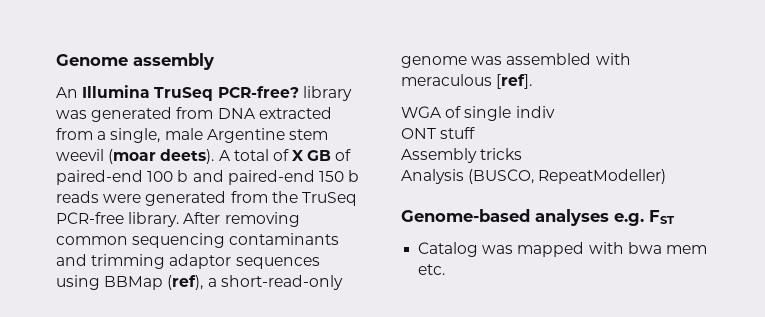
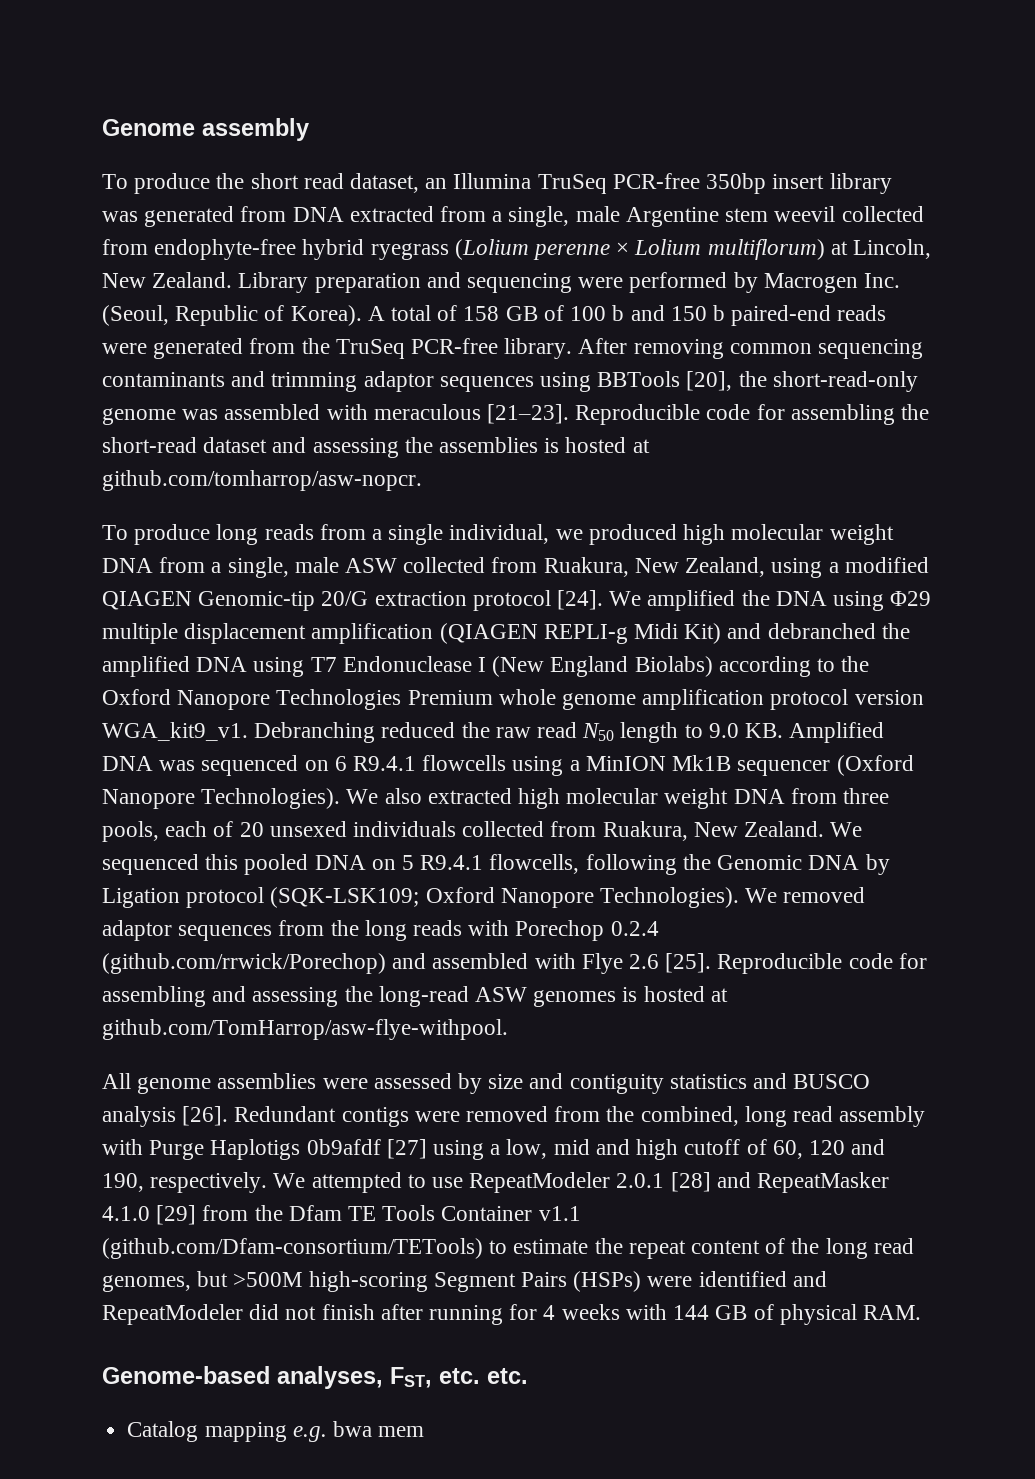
- An Illumina TruSeq PCR-free? library was generated from DNA extracted from a single, male Argentine stem weevil (moar deets).
+ To produce the short read dataset, an Illumina TruSeq PCR-free 350bp insert library was generated from DNA extracted from a single, male Argentine stem weevil collected from endophyte-free hybrid ryegrass (Lolium perenne × Lolium multiflorum) at Lincoln, New Zealand. Library preparation and sequencing were performed by Macrogen Inc. (Seoul, Republic of Korea).
- A total of X GB of paired-end 100 b and paired-end 150 b reads were generated from the TruSeq PCR-free library.
+ A total of 158 GB of 100 b and 150 b paired-end reads were generated from the TruSeq PCR-free library.
- After removing common sequencing contaminants and trimming adaptor sequences using BBMap (ref), a short-read-only genome was assembled with meraculous [ref].
- WGA of single indiv
- ONT stuff
- Assembly tricks
- Analysis (BUSCO, RepeatModeller)
- Genome-based analyses e.g. FST
- Catalog was mapped with bwa mem etc.
+ After removing common sequencing contaminants and trimming adaptor sequences using BBTools [20], the short-read-only genome was assembled with meraculous [21–23]. Reproducible code for assembling the short-read dataset and assessing the assemblies is hosted at github.com/tomharrop/asw-nopcr.
+ To produce long reads from a single individual, we produced high molecular weight DNA from a single, male ASW collected from Ruakura, New Zealand, using a modified QIAGEN Genomic-tip 20/G extraction protocol [24]. We amplified the DNA using Φ29 multiple displacement amplification (QIAGEN REPLI-g Midi Kit) and debranched the amplified DNA using T7 Endonuclease I (New England Biolabs) according to the Oxford Nanopore Technologies Premium whole genome amplification protocol version WGA_kit9_v1. Debranching reduced the raw read N50 length to 9.0 KB. Amplified DNA was sequenced on 6 R9.4.1 flowcells using a MinION Mk1B sequencer (Oxford Nanopore Technologies). We also extracted high molecular weight DNA from three pools, each of 20 unsexed individuals collected from Ruakura, New Zealand. We sequenced this pooled DNA on 5 R9.4.1 flowcells, following the Genomic DNA by Ligation protocol (SQK-LSK109; Oxford Nanopore Technologies). We removed adaptor sequences from the long reads with Porechop 0.2.4 (github.com/rrwick/Porechop) and assembled with Flye 2.6 [25]. Reproducible code for assembling and assessing the long-read ASW genomes is hosted at github.com/TomHarrop/asw-flye-withpool.
+ All genome assemblies were assessed by size and contiguity statistics and BUSCO analysis [26]. Redundant contigs were removed from the combined, long read assembly with Purge Haplotigs 0b9afdf [27] using a low, mid and high cutoff of 60, 120 and 190, respectively. We attempted to use RepeatModeler 2.0.1 [28] and RepeatMasker 4.1.0 [29] from the Dfam TE Tools Container v1.1 (github.com/Dfam-consortium/TETools) to estimate the repeat content of the long read genomes, but >500M high-scoring Segment Pairs (HSPs) were identified and RepeatModeler did not finish after running for 4 weeks with 144 GB of physical RAM.
+ Genome-based analyses, FST, etc. etc.
+ Catalog mapping e.g. bwa mem

